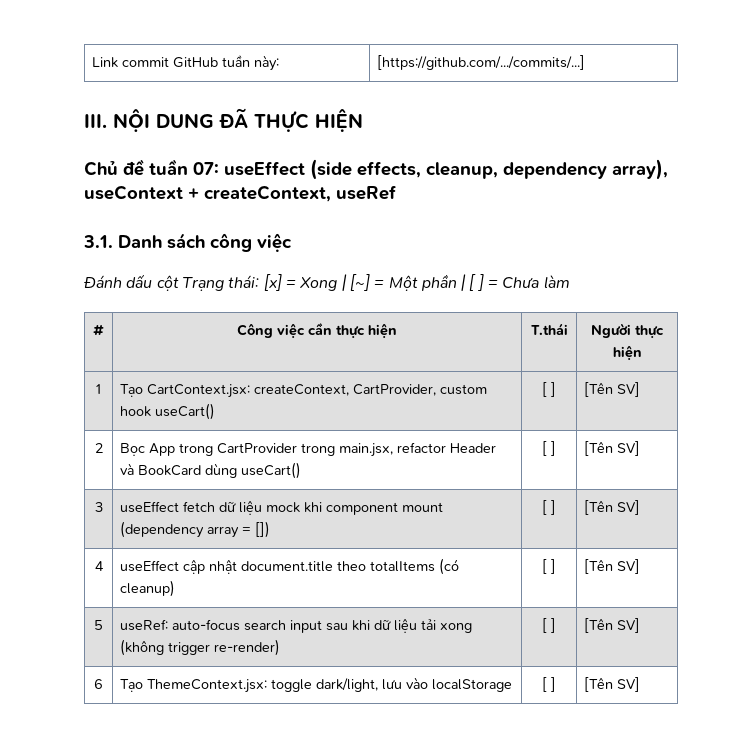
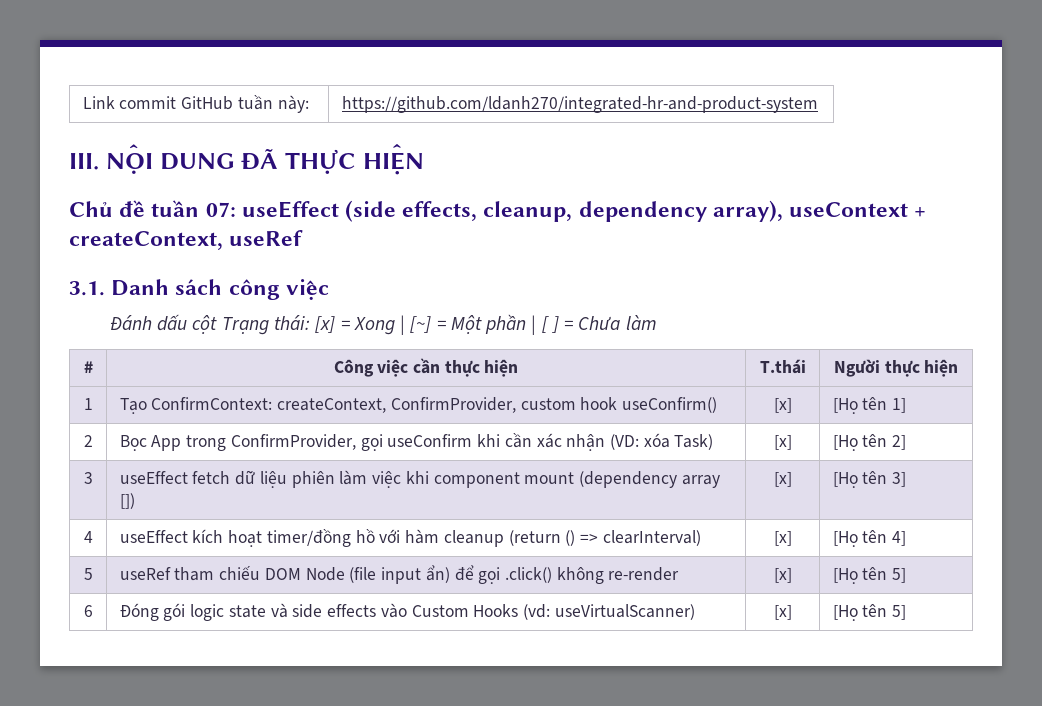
- Link commit GitHub tuần này: | [https://github.com/.../commits/...]
+ Link commit GitHub tuần này: | https://github.com/ldanh270/integrated-hr-and-product-system
- 1 | Tạo CartContext.jsx: createContext, CartProvider, custom hook useCart() | [ ] | [Tên SV]
- 2 | Bọc App trong CartProvider trong main.jsx, refactor Header và BookCard dùng useCart() | [ ] | [Tên SV]
+ 1 | Tạo ConfirmContext: createContext, ConfirmProvider, custom hook useConfirm() | [x] | [Họ tên 1]
+ 2 | Bọc App trong ConfirmProvider, gọi useConfirm khi cần xác nhận (VD: xóa Task) | [x] | [Họ tên 2]
- 3 | useEffect fetch dữ liệu mock khi component mount (dependency array = []) | [ ] | [Tên SV]
- 4 | useEffect cập nhật document.title theo totalItems (có cleanup) | [ ] | [Tên SV]
- 5 | useRef: auto-focus search input sau khi dữ liệu tải xong (không trigger re-render) | [ ] | [Tên SV]
- 6 | Tạo ThemeContext.jsx: toggle dark/light, lưu vào localStorage | [ ] | [Tên SV]
+ 3 | useEffect fetch dữ liệu phiên làm việc khi component mount (dependency array []) | [x] | [Họ tên 3]
+ 4 | useEffect kích hoạt timer/đồng hồ với hàm cleanup (return () => clearInterval) | [x] | [Họ tên 4]
+ 5 | useRef tham chiếu DOM Node (file input ẩn) để gọi .click() không re-render | [x] | [Họ tên 5]
+ 6 | Đóng gói logic state và side effects vào Custom Hooks (vd: useVirtualScanner) | [x] | [Họ tên 5]

